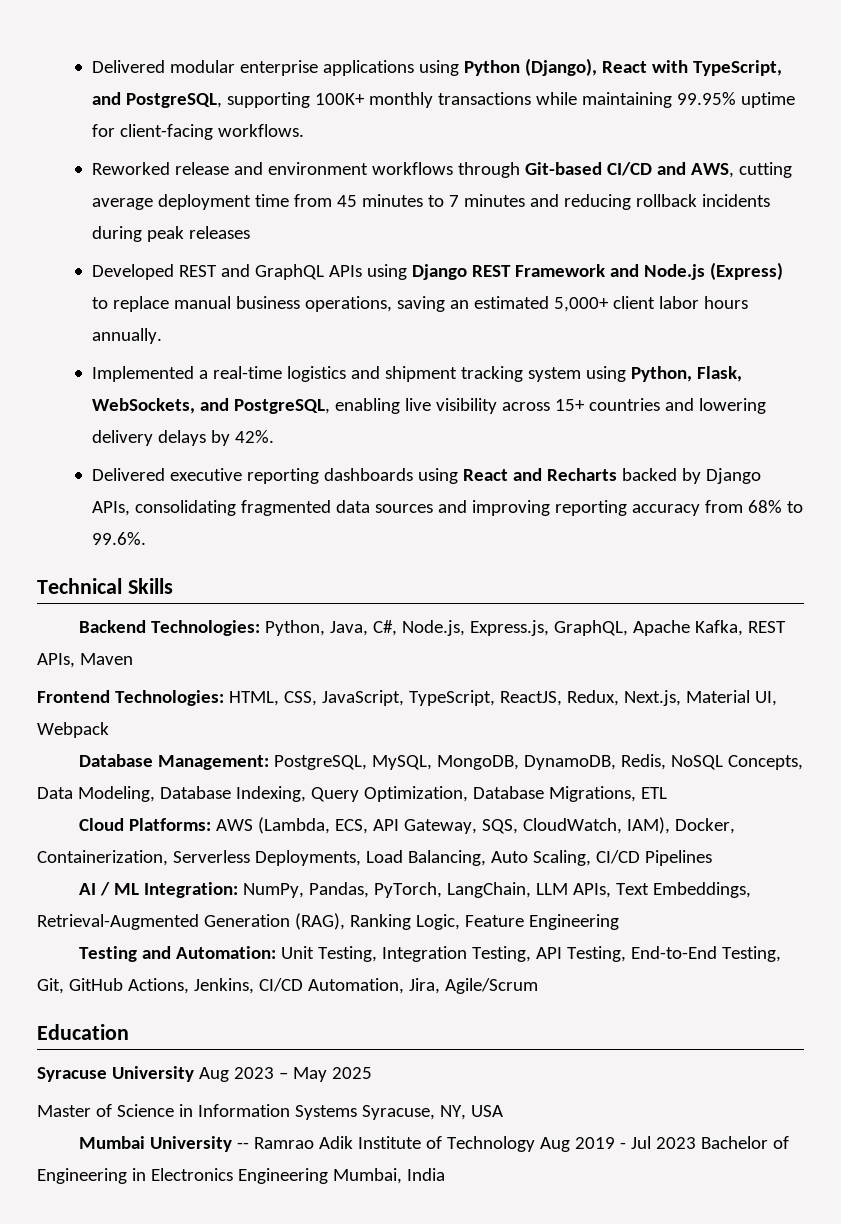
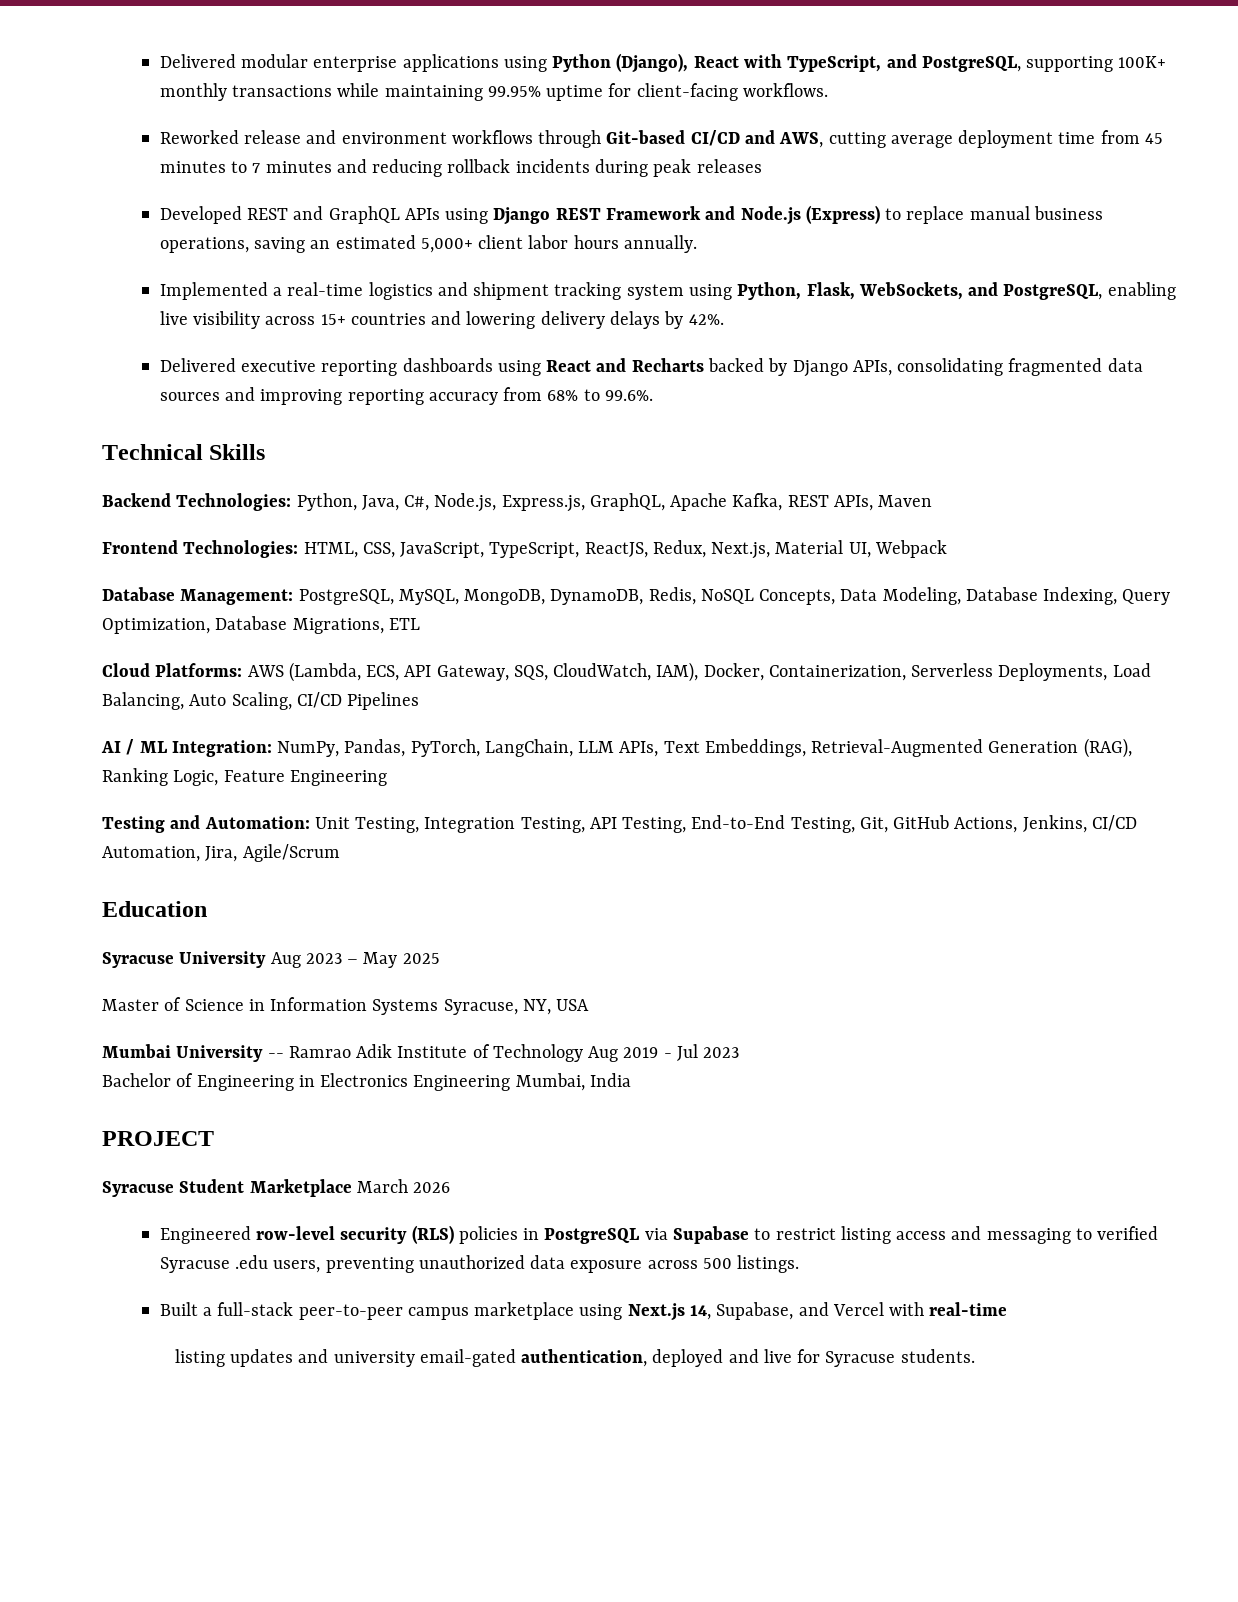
- Mumbai University -- Ramrao Adik Institute of Technology Aug 2019 - Jul 2023 Bachelor of Engineering in Electronics Engineering Mumbai, India
+ Mumbai University -- Ramrao Adik Institute of Technology Aug 2019 - Jul 2023
+ Bachelor of Engineering in Electronics Engineering Mumbai, India
+ PROJECT
+ Syracuse Student Marketplace March 2026
+ Engineered row-level security (RLS) policies in PostgreSQL via Supabase to restrict listing access and messaging to verified Syracuse .edu users, preventing unauthorized data exposure across 500 listings.
+ Built a full-stack peer-to-peer campus marketplace using Next.js 14, Supabase, and Vercel with real-time
+ listing updates and university email-gated authentication, deployed and live for Syracuse students.

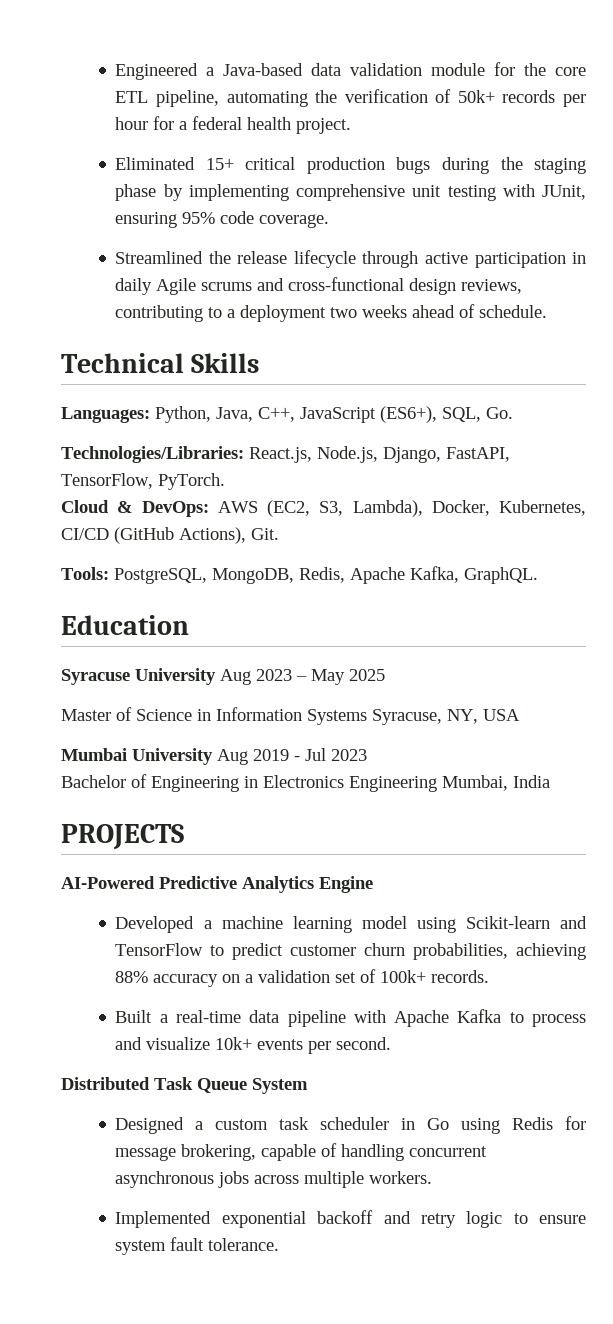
- Delivered modular enterprise applications using Python (Django), React with TypeScript, and PostgreSQL, supporting 100K+ monthly transactions while maintaining 99.95% uptime for client-facing workflows.
- Reworked release and environment workflows through Git-based CI/CD and AWS, cutting average deployment time from 45 minutes to 7 minutes and reducing rollback incidents during peak releases
- Developed REST and GraphQL APIs using Django REST Framework and Node.js (Express) to replace manual business operations, saving an estimated 5,000+ client labor hours annually.
- Implemented a real-time logistics and shipment tracking system using Python, Flask, WebSockets, and PostgreSQL, enabling live visibility across 15+ countries and lowering delivery delays by 42%.
- Delivered executive reporting dashboards using React and Recharts backed by Django APIs, consolidating fragmented data sources and improving reporting accuracy from 68% to 99.6%.
+ Engineered a Java-based data validation module for the core ETL pipeline, automating the verification of 50k+ records per hour for a federal health project.
+ Eliminated 15+ critical production bugs during the staging phase by implementing comprehensive unit testing with JUnit, ensuring 95% code coverage.
+ Streamlined the release lifecycle through active participation in daily Agile scrums and cross-functional design reviews, contributing to a deployment two weeks ahead of schedule.
  Technical Skills
- Backend Technologies: Python, Java, C#, Node.js, Express.js, GraphQL, Apache Kafka, REST APIs, Maven
- Frontend Technologies: HTML, CSS, JavaScript, TypeScript, ReactJS, Redux, Next.js, Material UI, Webpack
- Database Management: PostgreSQL, MySQL, MongoDB, DynamoDB, Redis, NoSQL Concepts, Data Modeling, Database Indexing, Query Optimization, Database Migrations, ETL
- Cloud Platforms: AWS (Lambda, ECS, API Gateway, SQS, CloudWatch, IAM), Docker, Containerization, Serverless Deployments, Load Balancing, Auto Scaling, CI/CD Pipelines
- AI / ML Integration: NumPy, Pandas, PyTorch, LangChain, LLM APIs, Text Embeddings, Retrieval-Augmented Generation (RAG), Ranking Logic, Feature Engineering
- Testing and Automation: Unit Testing, Integration Testing, API Testing, End-to-End Testing, Git, GitHub Actions, Jenkins, CI/CD Automation, Jira, Agile/Scrum
+ Languages: Python, Java, C++, JavaScript (ES6+), SQL, Go.
+ Technologies/Libraries: React.js, Node.js, Django, FastAPI, TensorFlow, PyTorch.
+ Cloud & DevOps: AWS (EC2, S3, Lambda), Docker, Kubernetes, CI/CD (GitHub Actions), Git.
+ Tools: PostgreSQL, MongoDB, Redis, Apache Kafka, GraphQL.
- Mumbai University -- Ramrao Adik Institute of Technology Aug 2019 - Jul 2023
+ Mumbai University Aug 2019 - Jul 2023
- PROJECT
- Syracuse Student Marketplace March 2026
- Engineered row-level security (RLS) policies in PostgreSQL via Supabase to restrict listing access and messaging to verified Syracuse .edu users, preventing unauthorized data exposure across 500 listings.
- Built a full-stack peer-to-peer campus marketplace using Next.js 14, Supabase, and Vercel with real-time
- listing updates and university email-gated authentication, deployed and live for Syracuse students.
+ PROJECTS
+ AI-Powered Predictive Analytics Engine
+ Developed a machine learning model using Scikit-learn and TensorFlow to predict customer churn probabilities, achieving 88% accuracy on a validation set of 100k+ records.
+ Built a real-time data pipeline with Apache Kafka to process and visualize 10k+ events per second.
+ Distributed Task Queue System
+ Designed a custom task scheduler in Go using Redis for message brokering, capable of handling concurrent asynchronous jobs across multiple workers.
+ Implemented exponential backoff and retry logic to ensure system fault tolerance.

